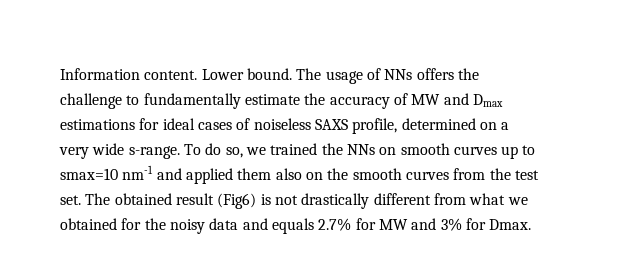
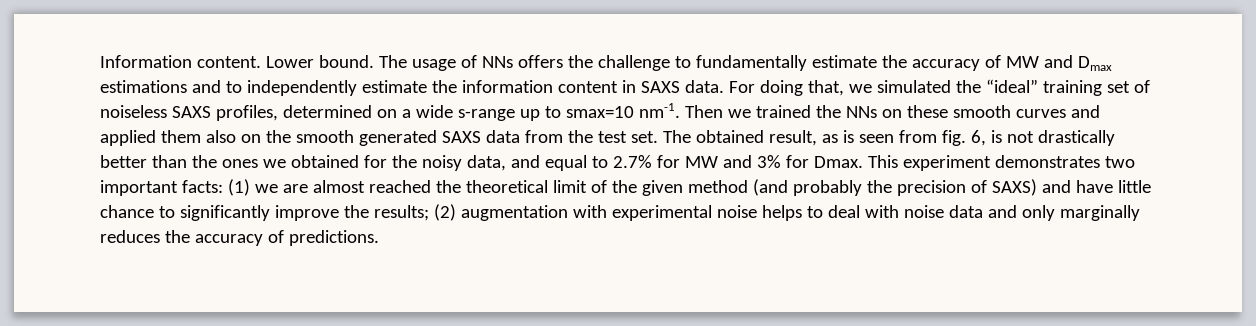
- The usage of NNs offers the challenge to fundamentally estimate the accuracy of MW and Dmax estimations for ideal cases of noiseless SAXS profile, determined on a very wide s-range. To do so, we trained the NNs on smooth curves up to smax=10 nm-1 and applied them also on the smooth curves from the test set.
+ The usage of NNs offers the challenge to fundamentally estimate the accuracy of MW and Dmax estimations and to independently estimate the information content in SAXS data. For doing that, we simulated the “ideal” training set of noiseless SAXS profiles, determined on a wide s-range up to smax=10 nm-1. Then we trained the NNs on these smooth curves and applied them also on the smooth generated SAXS data from the test set.
- The obtained result (Fig6) is not drastically different from what we obtained for the noisy data and equals 2.7% for MW and 3% for Dmax.
+ The obtained result, as is seen from fig. 6, is not drastically better than the ones we obtained for the noisy data, and equal to 2.7% for MW and 3% for Dmax.
+ This experiment demonstrates two important facts: (1) we are almost reached the theoretical limit of the given method (and probably the precision of SAXS) and have little chance to significantly improve the results; (2) augmentation with experimental noise helps to deal with noise data and only marginally reduces the accuracy of predictions.

